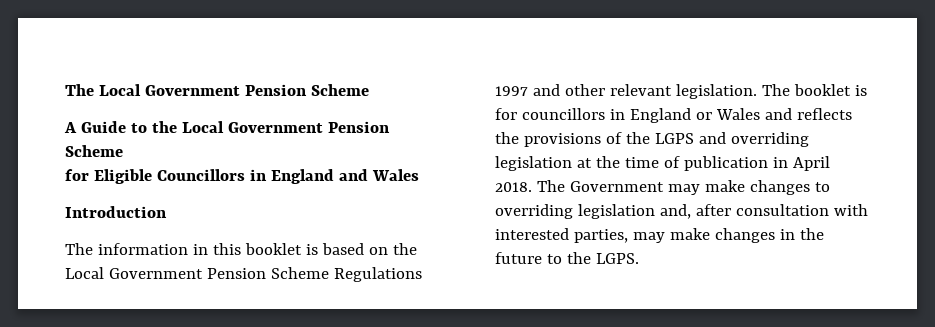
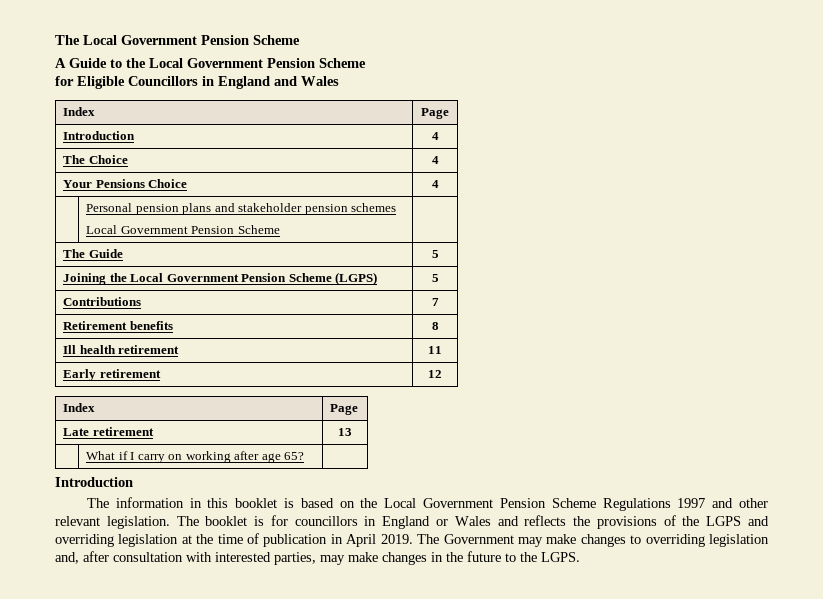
  for Eligible Councillors in England and Wales
+ Index | Page
+ Introduction | 4
+ The Choice | 4
+ Your Pensions Choice | 4
+ | Personal pension plans and stakeholder pension schemes
+ Local Government Pension Scheme |
+ The Guide | 5
+ Joining the Local Government Pension Scheme (LGPS) | 5
+ Contributions | 7
+ Retirement benefits | 8
+ Ill health retirement | 11
+ Early retirement | 12
+ Index | Page
+ Late retirement | 13
+ | What if I carry on working after age 65? |
- The booklet is for councillors in England or Wales and reflects the provisions of the LGPS and overriding legislation at the time of publication in April 2018.
+ The booklet is for councillors in England or Wales and reflects the provisions of the LGPS and overriding legislation at the time of publication in April 2019.

